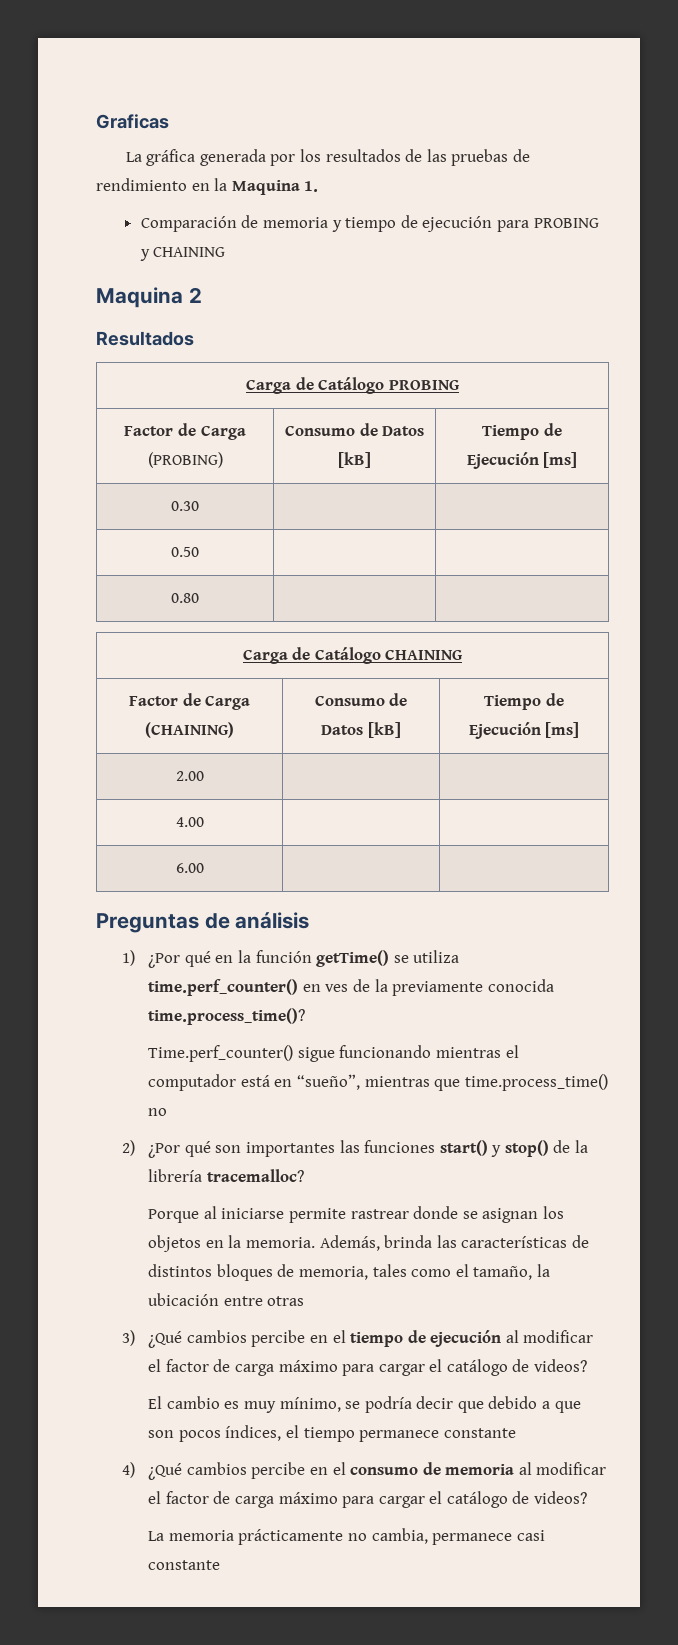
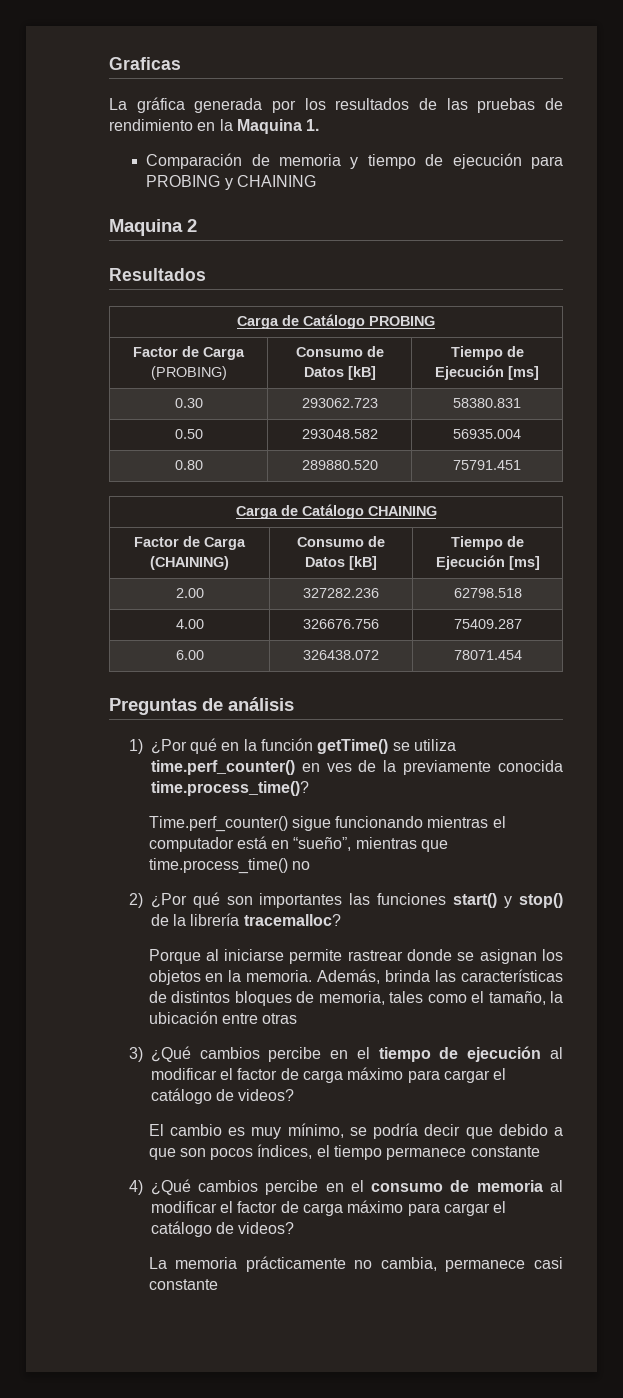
- 0.30 | |
+ 0.30 | 293062.723 | 58380.831
- 0.50 | |
+ 0.50 | 293048.582 | 56935.004
- 0.80 | |
+ 0.80 | 289880.520 | 75791.451
- 2.00 | |
+ 2.00 | 327282.236 | 62798.518
- 4.00 | |
+ 4.00 | 326676.756 | 75409.287
- 6.00 | |
+ 6.00 | 326438.072 | 78071.454

